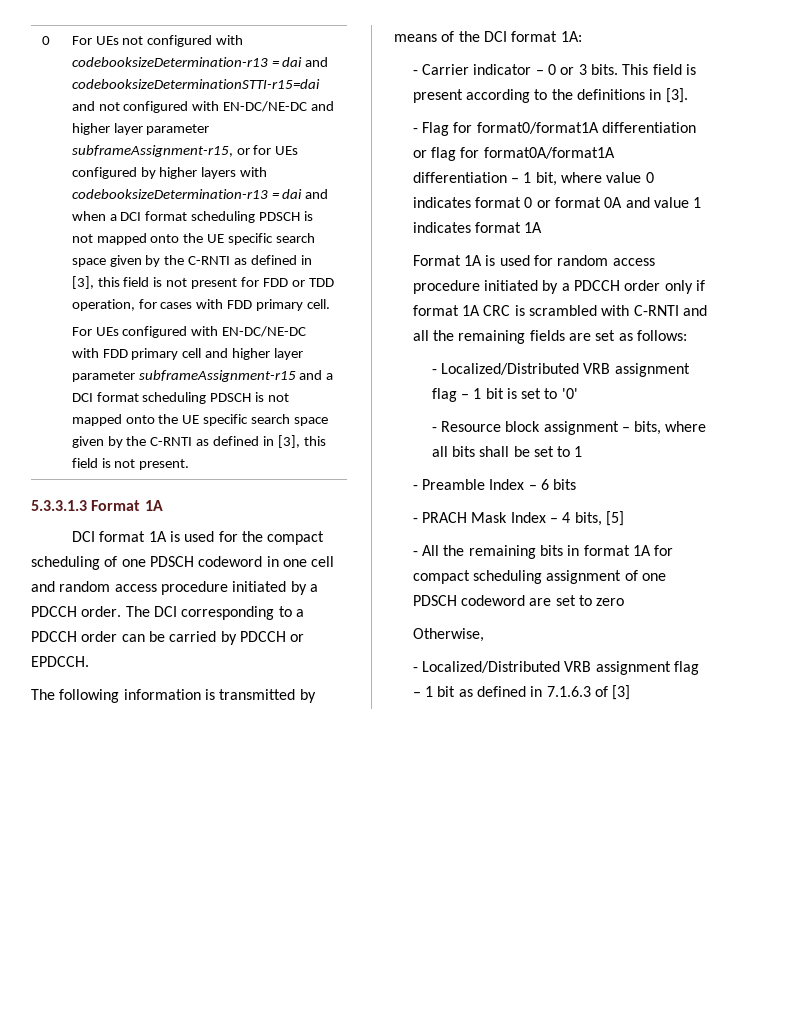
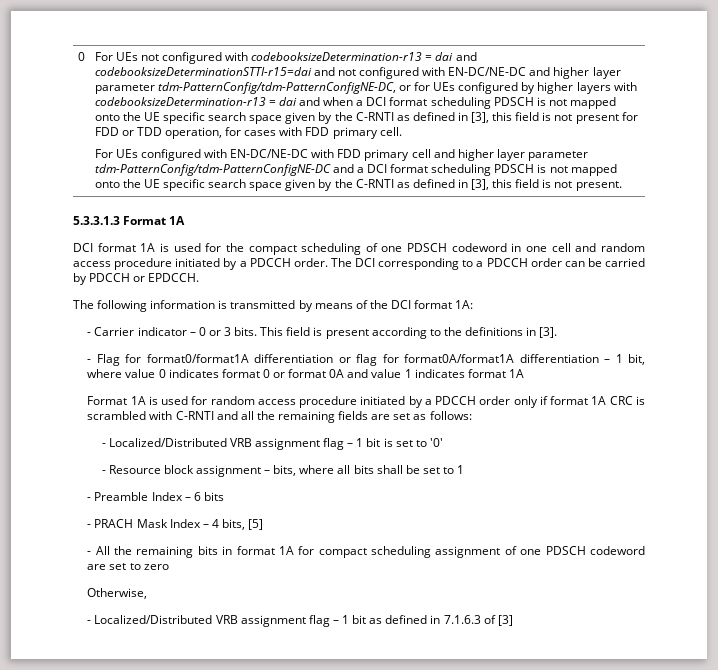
- For UEs not configured with codebooksizeDetermination-r13 = dai and codebooksizeDeterminationSTTI-r15=dai and not configured with EN-DC/NE-DC and higher layer parameter subframeAssignment-r15, or for UEs configured by higher layers with codebooksizeDetermination-r13 = dai and when a DCI format scheduling PDSCH is not mapped onto the UE specific search space given by the C-RNTI as defined in [3], this field is not present for FDD or TDD operation, for cases with FDD primary cell.
+ For UEs not configured with codebooksizeDetermination-r13 = dai and codebooksizeDeterminationSTTI-r15=dai and not configured with EN-DC/NE-DC and higher layer parameter tdm-PatternConfig/tdm-PatternConfigNE-DC, or for UEs configured by higher layers with codebooksizeDetermination-r13 = dai and when a DCI format scheduling PDSCH is not mapped onto the UE specific search space given by the C-RNTI as defined in [3], this field is not present for FDD or TDD operation, for cases with FDD primary cell.
- For UEs configured with EN-DC/NE-DC with FDD primary cell and higher layer parameter subframeAssignment-r15 and a DCI format scheduling PDSCH is not mapped onto the UE specific search space given by the C-RNTI as defined in [3], this field is not present.
+ For UEs configured with EN-DC/NE-DC with FDD primary cell and higher layer parameter tdm-PatternConfig/tdm-PatternConfigNE-DC and a DCI format scheduling PDSCH is not mapped onto the UE specific search space given by the C-RNTI as defined in [3], this field is not present.

